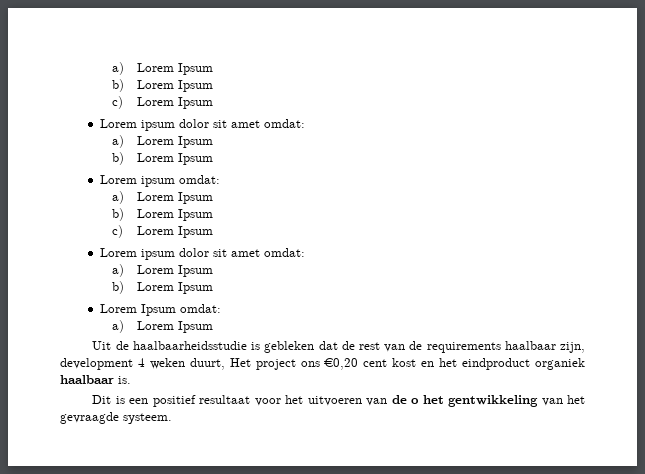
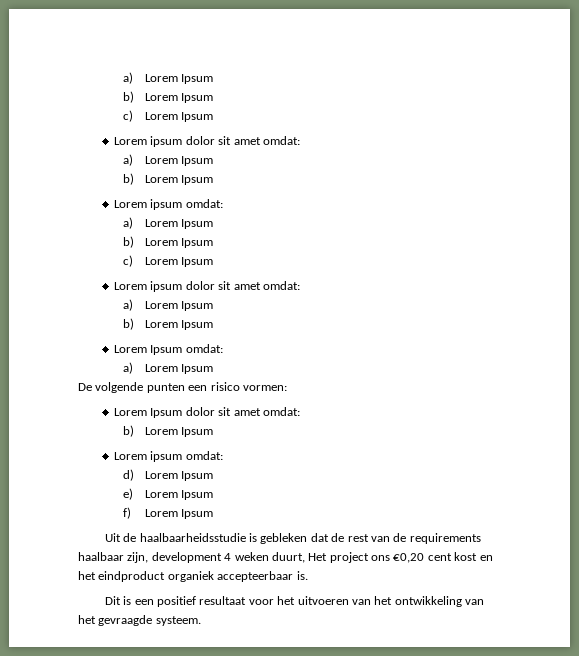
+ De volgende punten een risico vormen:
+ Lorem Ipsum dolor sit amet omdat:
+ b) Lorem Ipsum
+ Lorem ipsum omdat:
+ d) Lorem Ipsum
+ e) Lorem Ipsum
+ f) Lorem Ipsum
- Uit de haalbaarheidsstudie is gebleken dat de rest van de requirements haalbaar zijn, development 4 weken duurt, Het project ons €0,20 cent kost en het eindproduct organiek haalbaar is.
+ Uit de haalbaarheidsstudie is gebleken dat de rest van de requirements haalbaar zijn, development 4 weken duurt, Het project ons €0,20 cent kost en het eindproduct organiek accepteerbaar is.
- Dit is een positief resultaat voor het uitvoeren van de o het gentwikkeling van het gevraagde systeem.
+ Dit is een positief resultaat voor het uitvoeren van het ontwikkeling van het gevraagde systeem.

